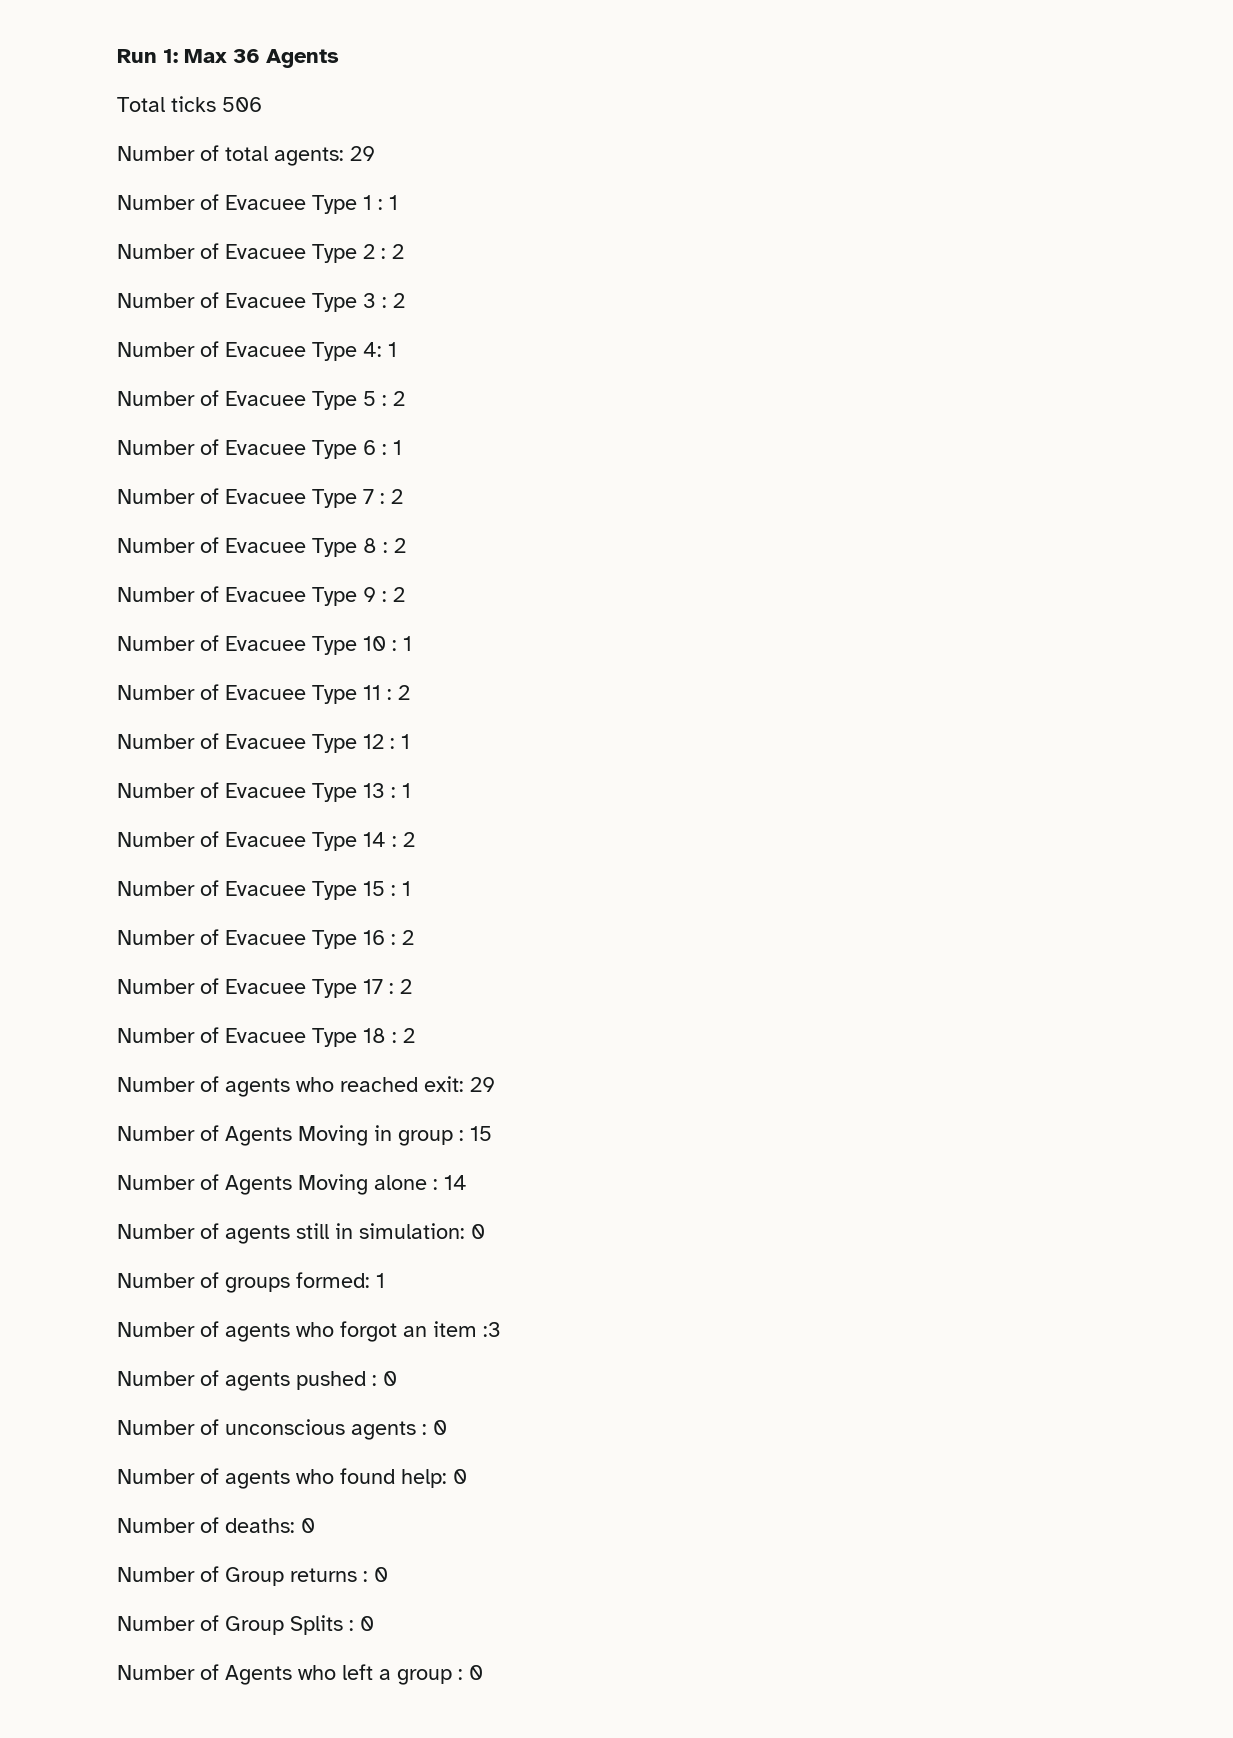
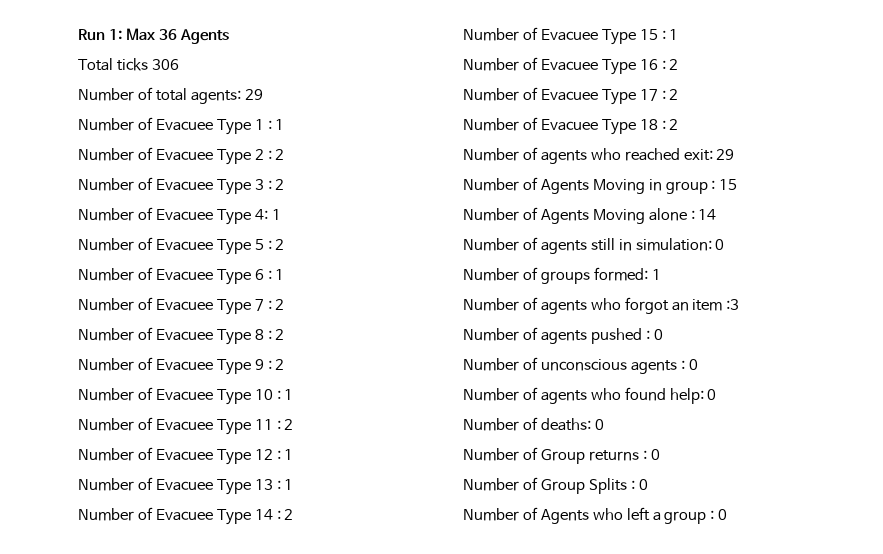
- Total ticks 506
+ Total ticks 306

